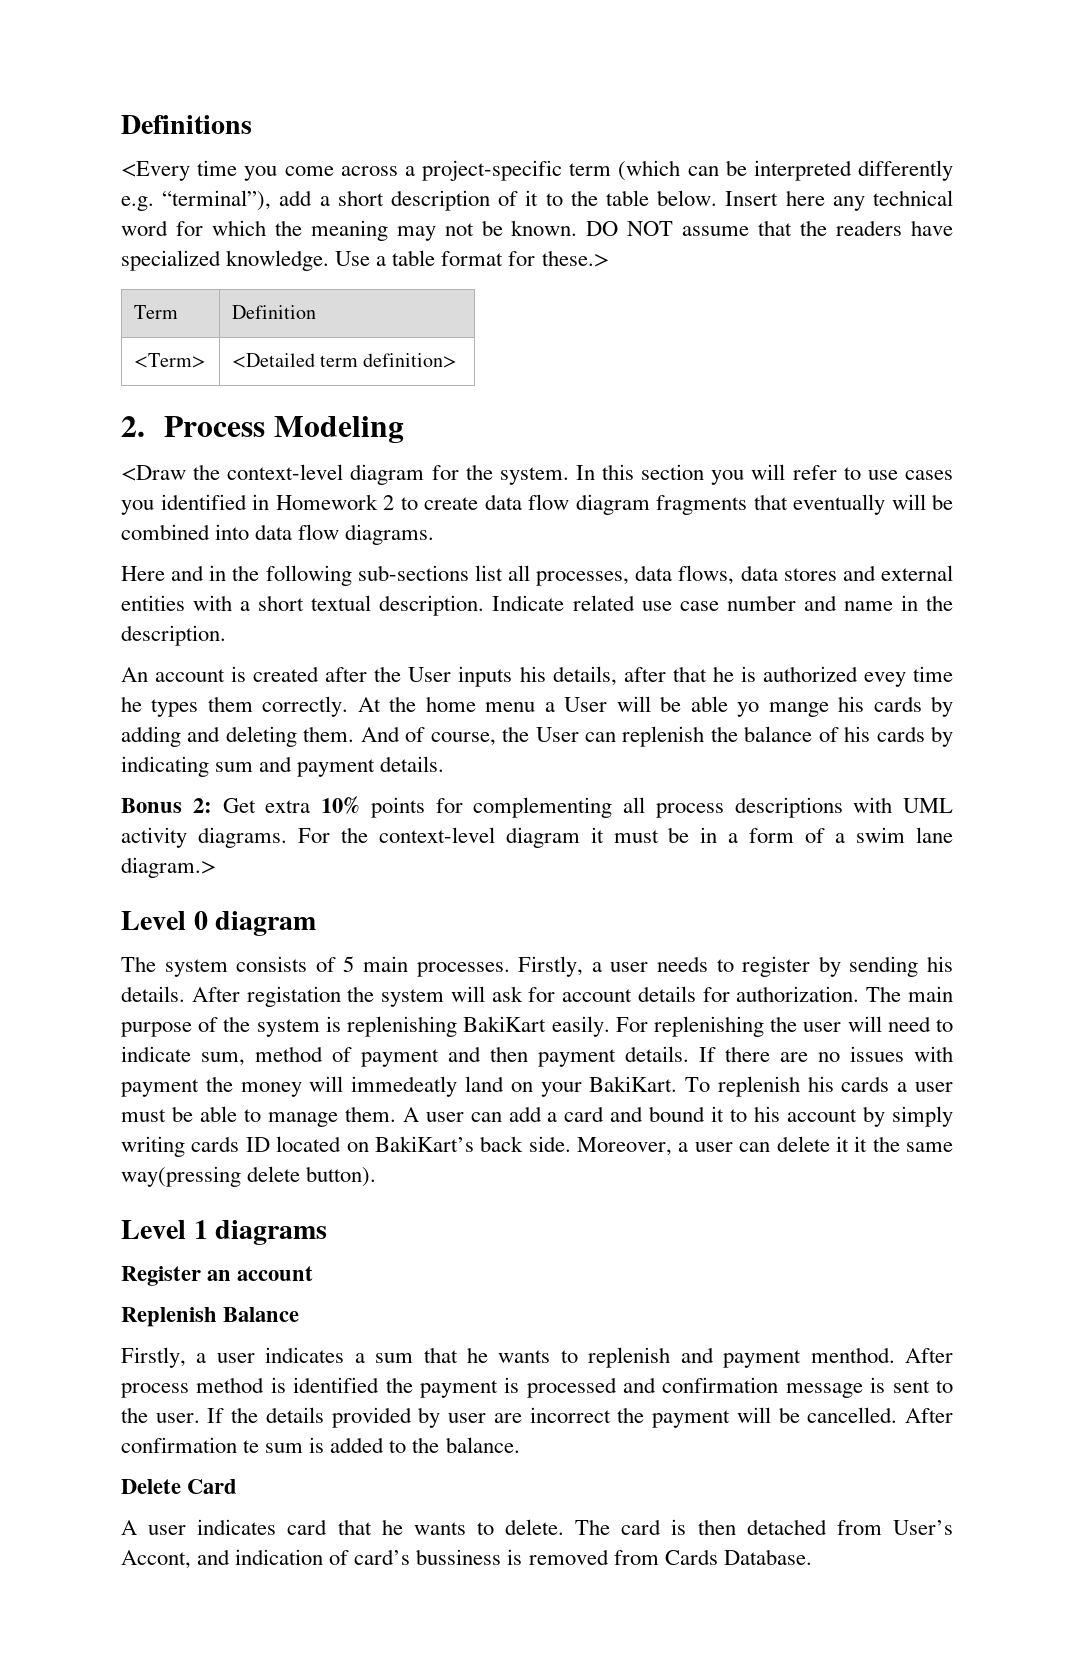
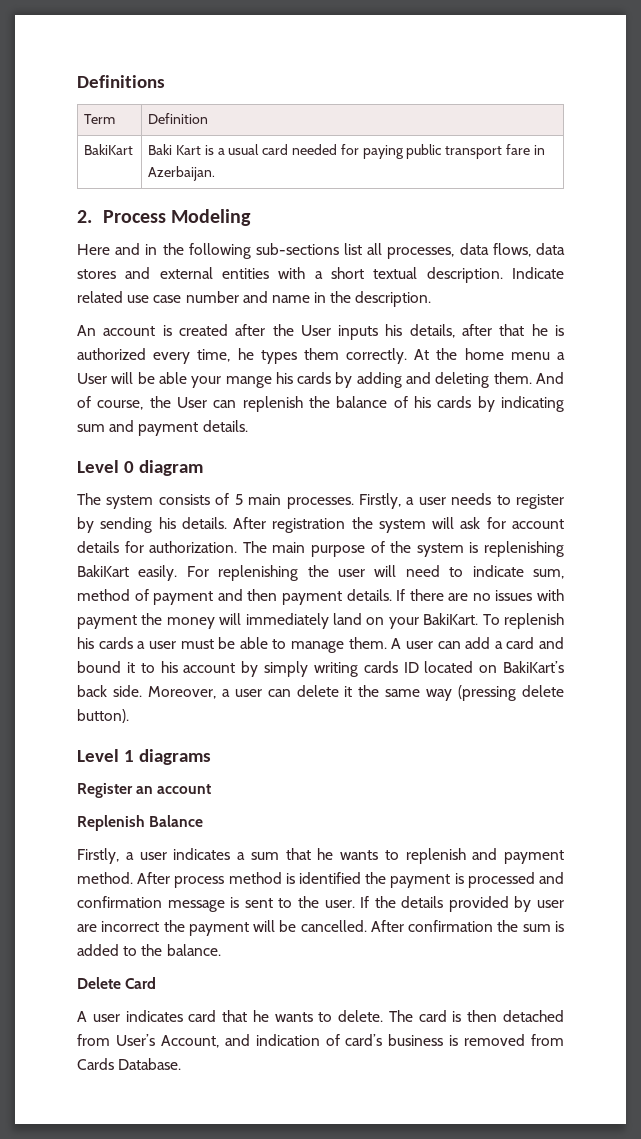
- <Every time you come across a project-specific term (which can be interpreted differently e.g. “terminal”), add a short description of it to the table below. Insert here any technical word for which the meaning may not be known. DO NOT assume that the readers have specialized knowledge. Use a table format for these.>
  Term | Definition
- <Term> | <Detailed term definition>
+ BakiKart | Baki Kart is a usual card needed for paying public transport fare in Azerbaijan.
  2. Process Modeling
- <Draw the context-level diagram for the system. In this section you will refer to use cases you identified in Homework 2 to create data flow diagram fragments that eventually will be combined into data flow diagrams.
- An account is created after the User inputs his details, after that he is authorized evey time he types them correctly.
+ An account is created after the User inputs his details, after that he is authorized every time, he types them correctly.
- At the home menu a User will be able yo mange his cards by adding and deleting them.
+ At the home menu a User will be able your mange his cards by adding and deleting them.
- Bonus 2: Get extra 10% points for complementing all process descriptions with UML activity diagrams. For the context-level diagram it must be in a form of a swim lane diagram.>
- After registation the system will ask for account details for authorization.
+ After registration the system will ask for account details for authorization.
- If there are no issues with payment the money will immedeatly land on your BakiKart.
+ If there are no issues with payment the money will immediately land on your BakiKart.
- Moreover, a user can delete it it the same way(pressing delete button).
+ Moreover, a user can delete it the same way (pressing delete button).
- Firstly, a user indicates a sum that he wants to replenish and payment menthod.
+ Firstly, a user indicates a sum that he wants to replenish and payment method.
- After confirmation te sum is added to the balance.
+ After confirmation the sum is added to the balance.
- The card is then detached from User’s Accont, and indication of card’s bussiness is removed from Cards Database.
+ The card is then detached from User’s Account, and indication of card’s business is removed from Cards Database.

